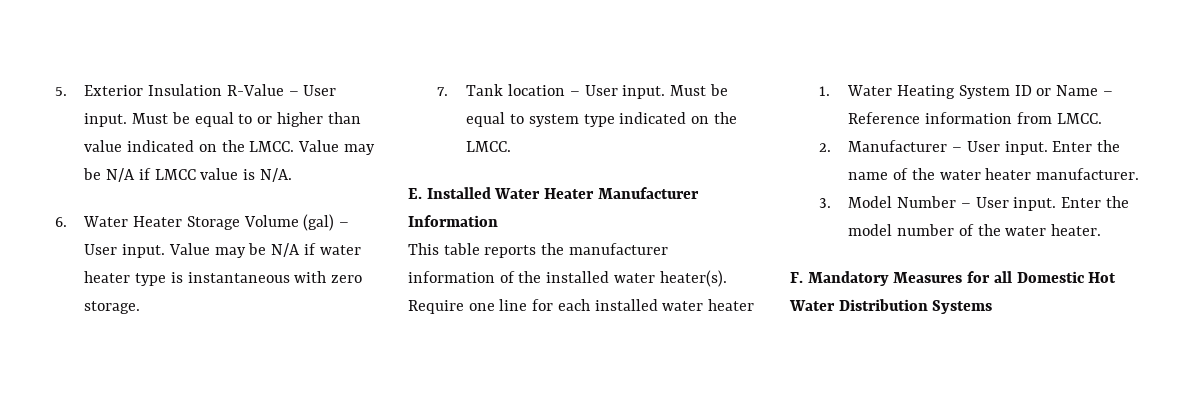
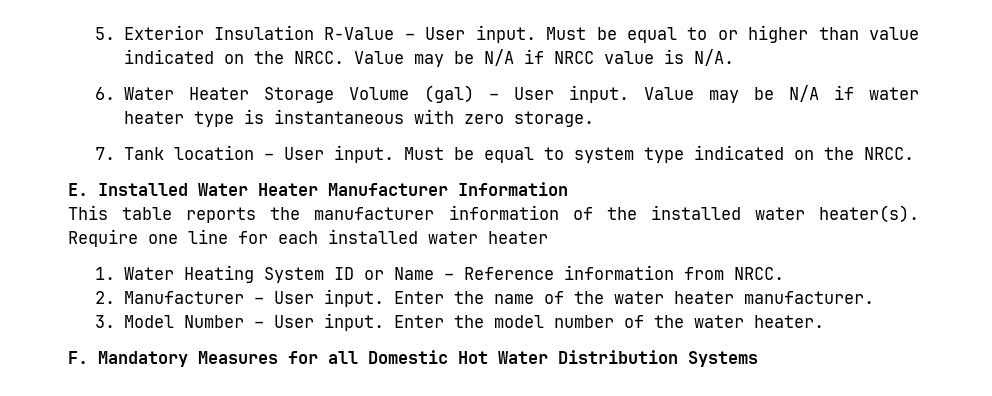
- Must be equal to or higher than value indicated on the LMCC. Value may be N/A if LMCC value is N/A.
+ Must be equal to or higher than value indicated on the NRCC. Value may be N/A if NRCC value is N/A.
- Must be equal to system type indicated on the LMCC.
+ Must be equal to system type indicated on the NRCC.
- 1. Water Heating System ID or Name – Reference information from LMCC.
+ 1. Water Heating System ID or Name – Reference information from NRCC.

